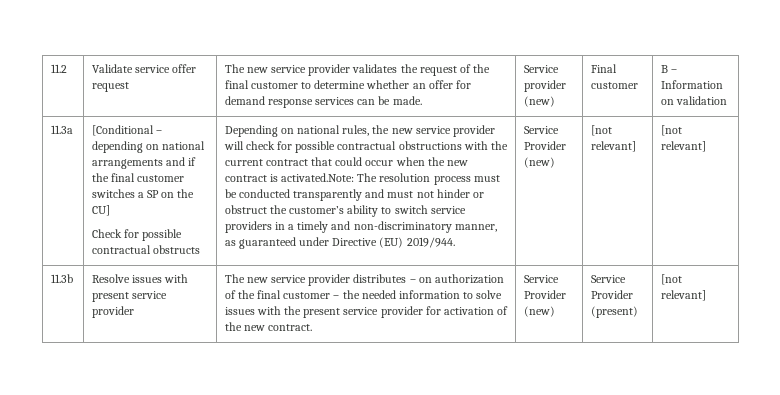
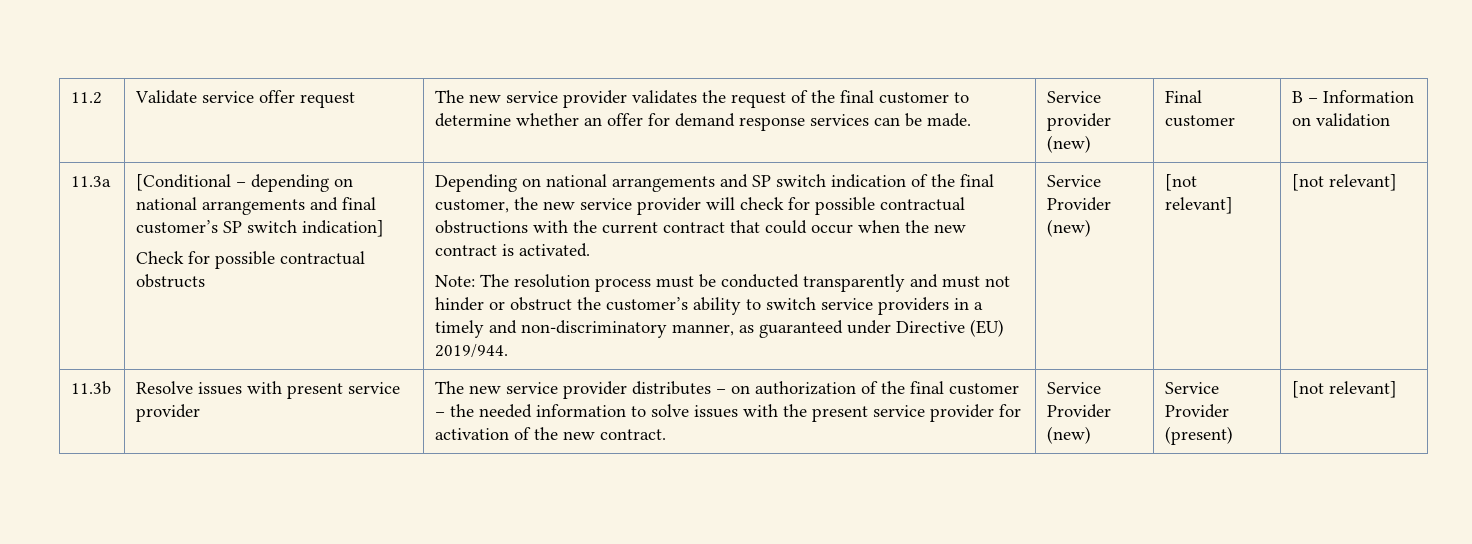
- [Conditional – depending on national arrangements and if the final customer switches a SP on the CU]
+ [Conditional – depending on national arrangements and final customer’s SP switch indication]
- Depending on national rules, the new service provider will check for possible contractual obstructions with the current contract that could occur when the new contract is activated.Note: The resolution process must be conducted transparently and must not hinder or obstruct the customer’s ability to switch service providers in a timely and non-discriminatory manner, as guaranteed under Directive (EU) 2019/944.
+ Depending on national arrangements and SP switch indication of the final customer, the new service provider will check for possible contractual obstructions with the current contract that could occur when the new contract is activated.
+ Note: The resolution process must be conducted transparently and must not hinder or obstruct the customer’s ability to switch service providers in a timely and non-discriminatory manner, as guaranteed under Directive (EU) 2019/944.

